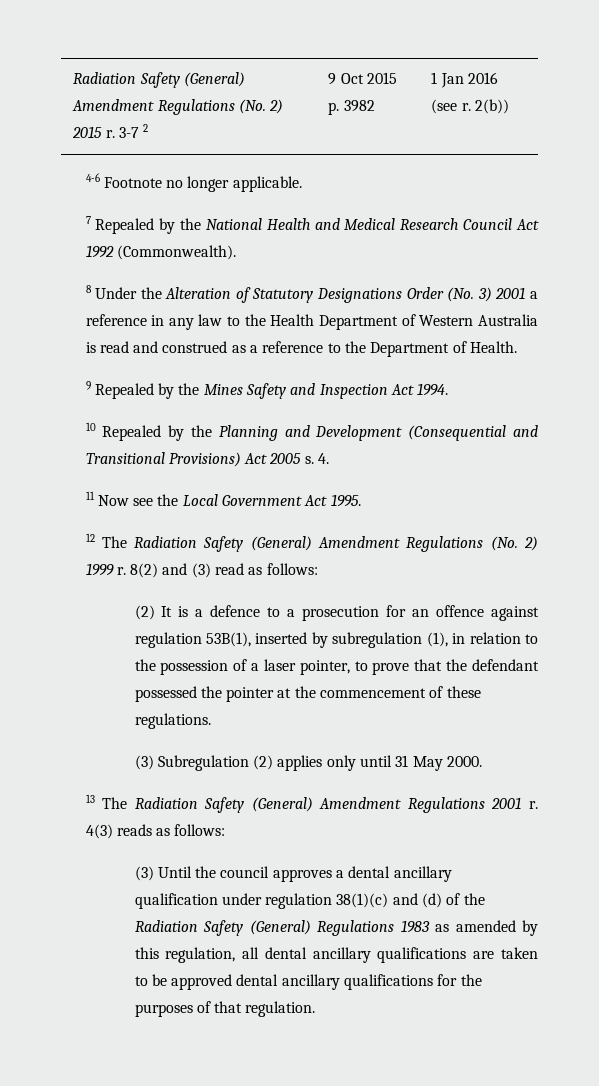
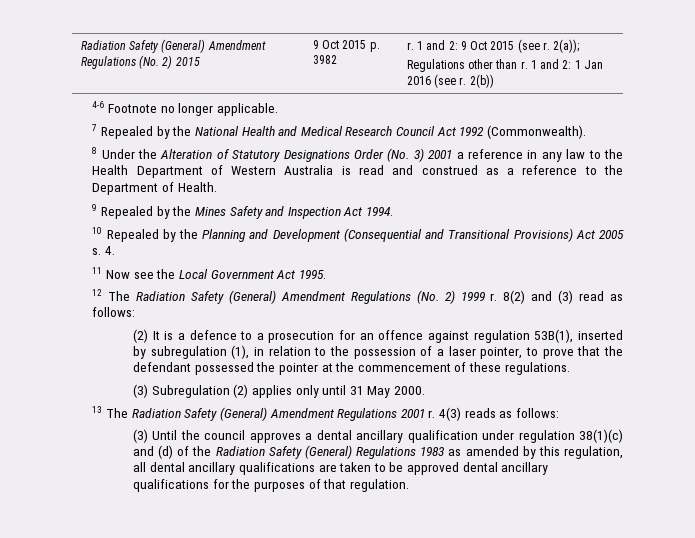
- Radiation Safety (General) Amendment Regulations (No. 2) 2015 r. 3-7 2 | 9 Oct 2015 p. 3982 | 1 Jan 2016 (see r. 2(b))
+ Radiation Safety (General) Amendment Regulations (No. 2) 2015 | 9 Oct 2015 p. 3982 | r. 1 and 2: 9 Oct 2015 (see r. 2(a));
+ Regulations other than r. 1 and 2: 1 Jan 2016 (see r. 2(b))

